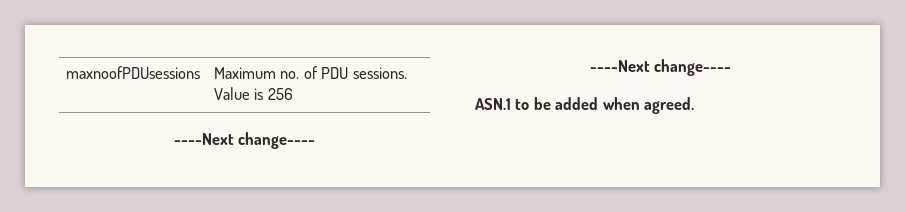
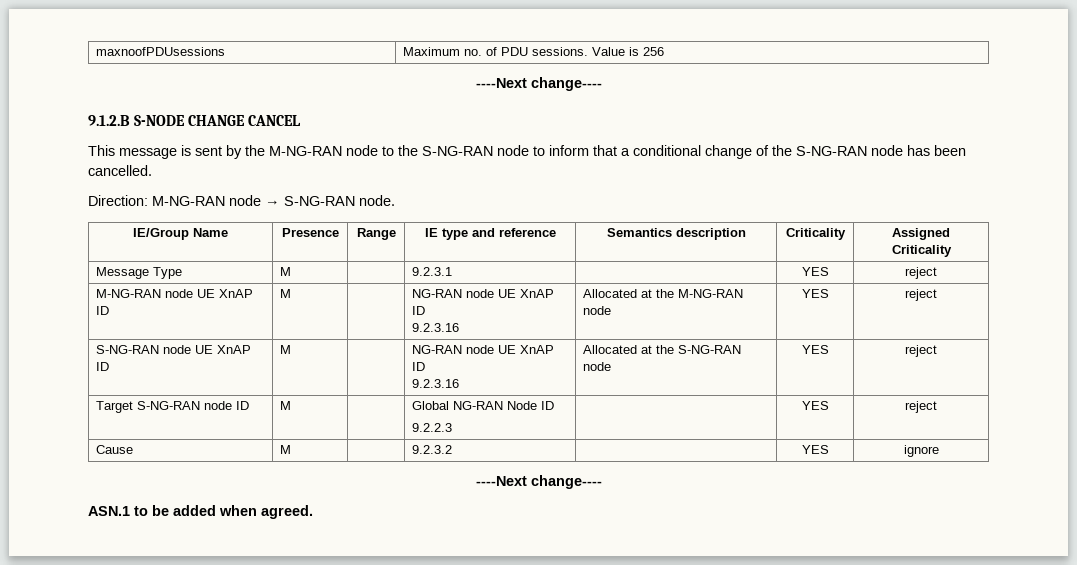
+ 9.1.2.B S-NODE CHANGE CANCEL
+ This message is sent by the M-NG-RAN node to the S-NG-RAN node to inform that a conditional change of the S-NG-RAN node has been cancelled.
+ Direction: M-NG-RAN node → S-NG-RAN node.
+ IE/Group Name | Presence | Range | IE type and reference | Semantics description | Criticality | Assigned Criticality
+ Message Type | M | | 9.2.3.1 | | YES | reject
+ M-NG-RAN node UE XnAP ID | M | | NG-RAN node UE XnAP ID
+ 9.2.3.16 | Allocated at the M-NG-RAN node | YES | reject
+ S-NG-RAN node UE XnAP ID | M | | NG-RAN node UE XnAP ID
+ 9.2.3.16 | Allocated at the S-NG-RAN node | YES | reject
+ Target S-NG-RAN node ID | M | | Global NG-RAN Node ID
+ 9.2.2.3 | | YES | reject
+ Cause | M | | 9.2.3.2 | | YES | ignore

